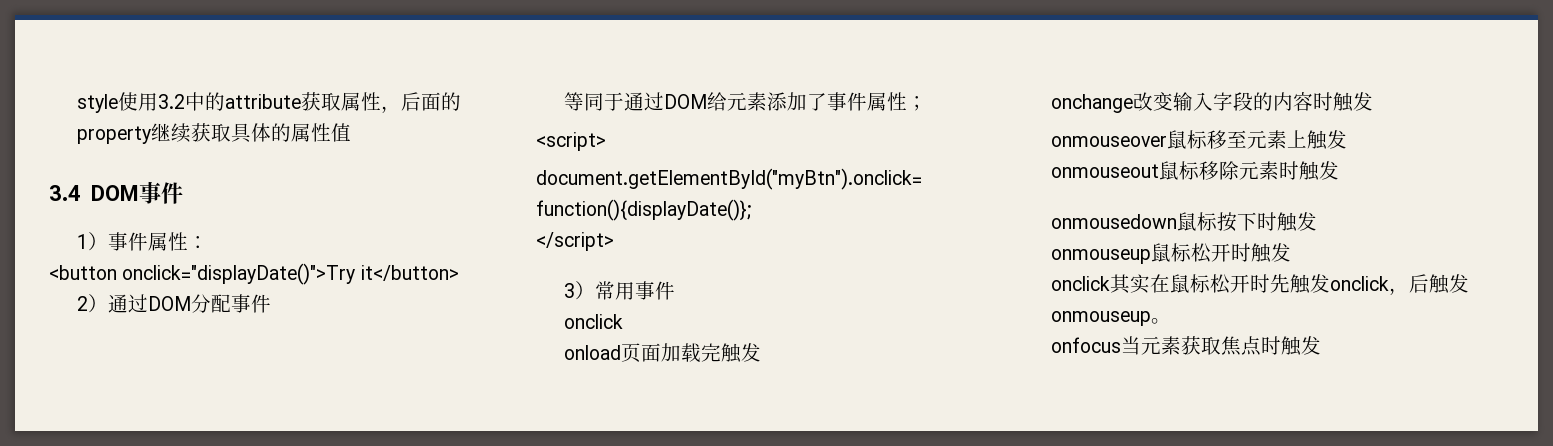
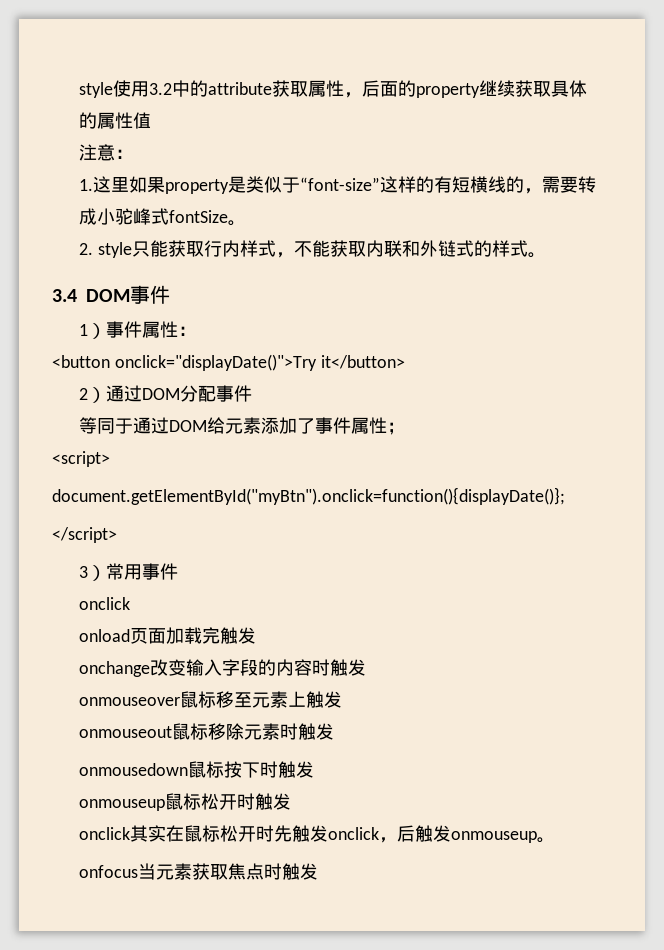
+ 注意：
+ 1.这里如果property是类似于“font-size”这样的有短横线的，需要转成小驼峰式fontSize。
+ 2. style只能获取行内样式，不能获取内联和外链式的样式。

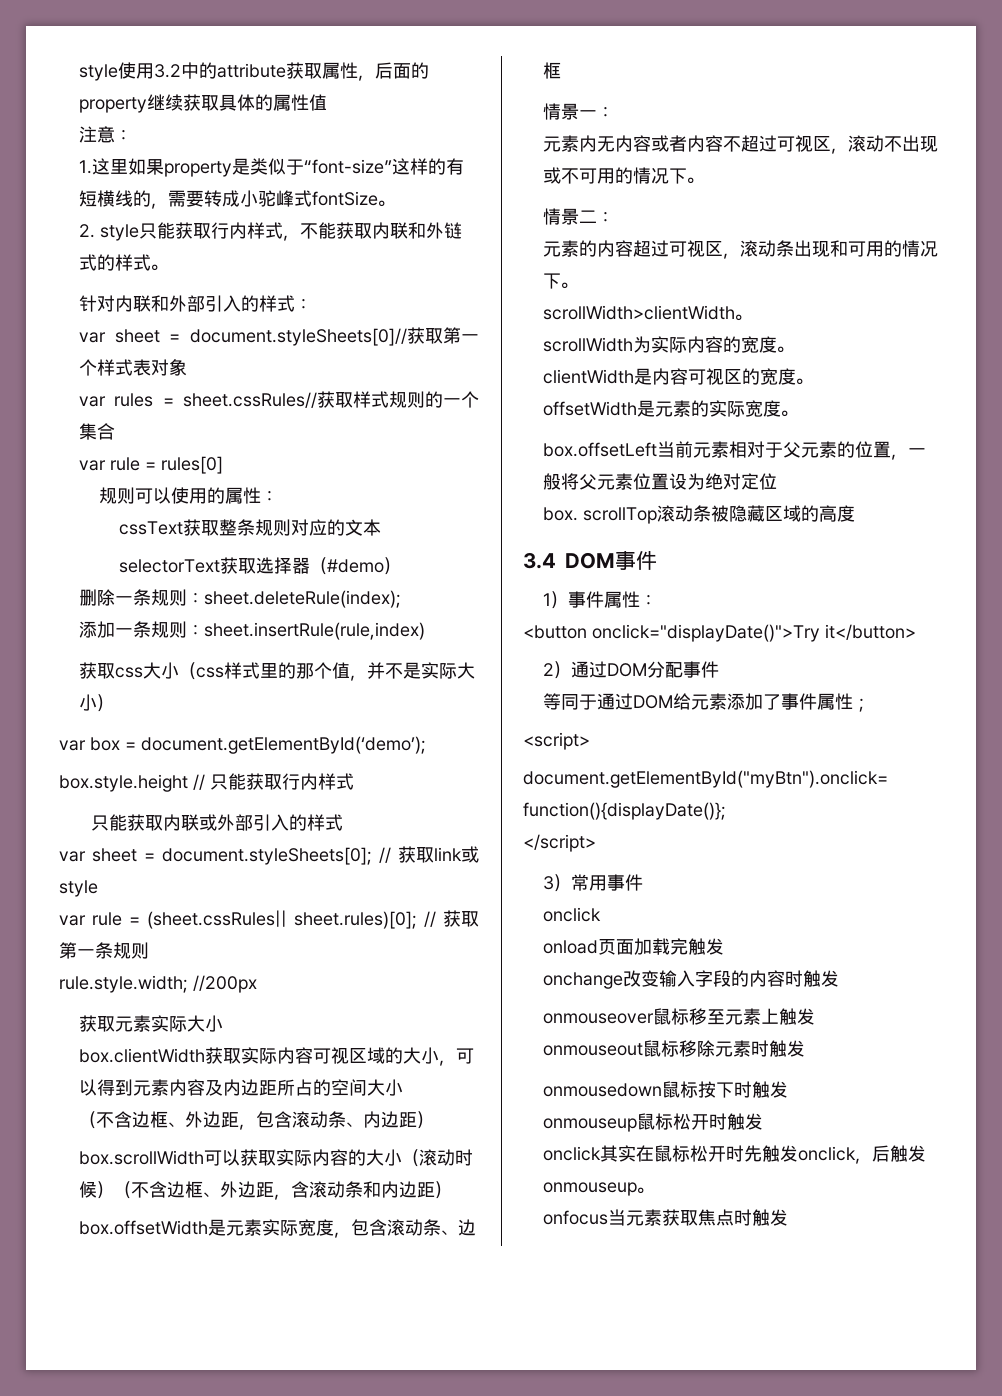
+ 针对内联和外部引入的样式：
+ var sheet = document.styleSheets[0]//获取第一个样式表对象
+ var rules = sheet.cssRules//获取样式规则的一个集合
+ var rule = rules[0]
+ 规则可以使用的属性：
+ cssText获取整条规则对应的文本
+ selectorText获取选择器（#demo）
+ 删除一条规则：sheet.deleteRule(index);
+ 添加一条规则：sheet.insertRule(rule,index)
+ 获取css大小（css样式里的那个值，并不是实际大小）
+ var box = document.getElementById(‘demo’);
+ box.style.height // 只能获取行内样式
+ 只能获取内联或外部引入的样式
+ var sheet = document.styleSheets[0]; // 获取link或style
+ var rule = (sheet.cssRules|| sheet.rules)[0]; // 获取第一条规则
+ rule.style.width; //200px
+ 获取元素实际大小
+ box.clientWidth获取实际内容可视区域的大小，可以得到元素内容及内边距所占的空间大小
+ （不含边框、外边距，包含滚动条、内边距）
+ box.scrollWidth可以获取实际内容的大小（滚动时候）（不含边框、外边距，含滚动条和内边距）
+ box.offsetWidth是元素实际宽度，包含滚动条、边框
+ 情景一：
+ 元素内无内容或者内容不超过可视区，滚动不出现或不可用的情况下。
+ 情景二：
+ 元素的内容超过可视区，滚动条出现和可用的情况下。
+ scrollWidth>clientWidth。
+ scrollWidth为实际内容的宽度。
+ clientWidth是内容可视区的宽度。
+ offsetWidth是元素的实际宽度。
+ box.offsetLeft当前元素相对于父元素的位置，一般将父元素位置设为绝对定位
+ box. scrollTop滚动条被隐藏区域的高度

